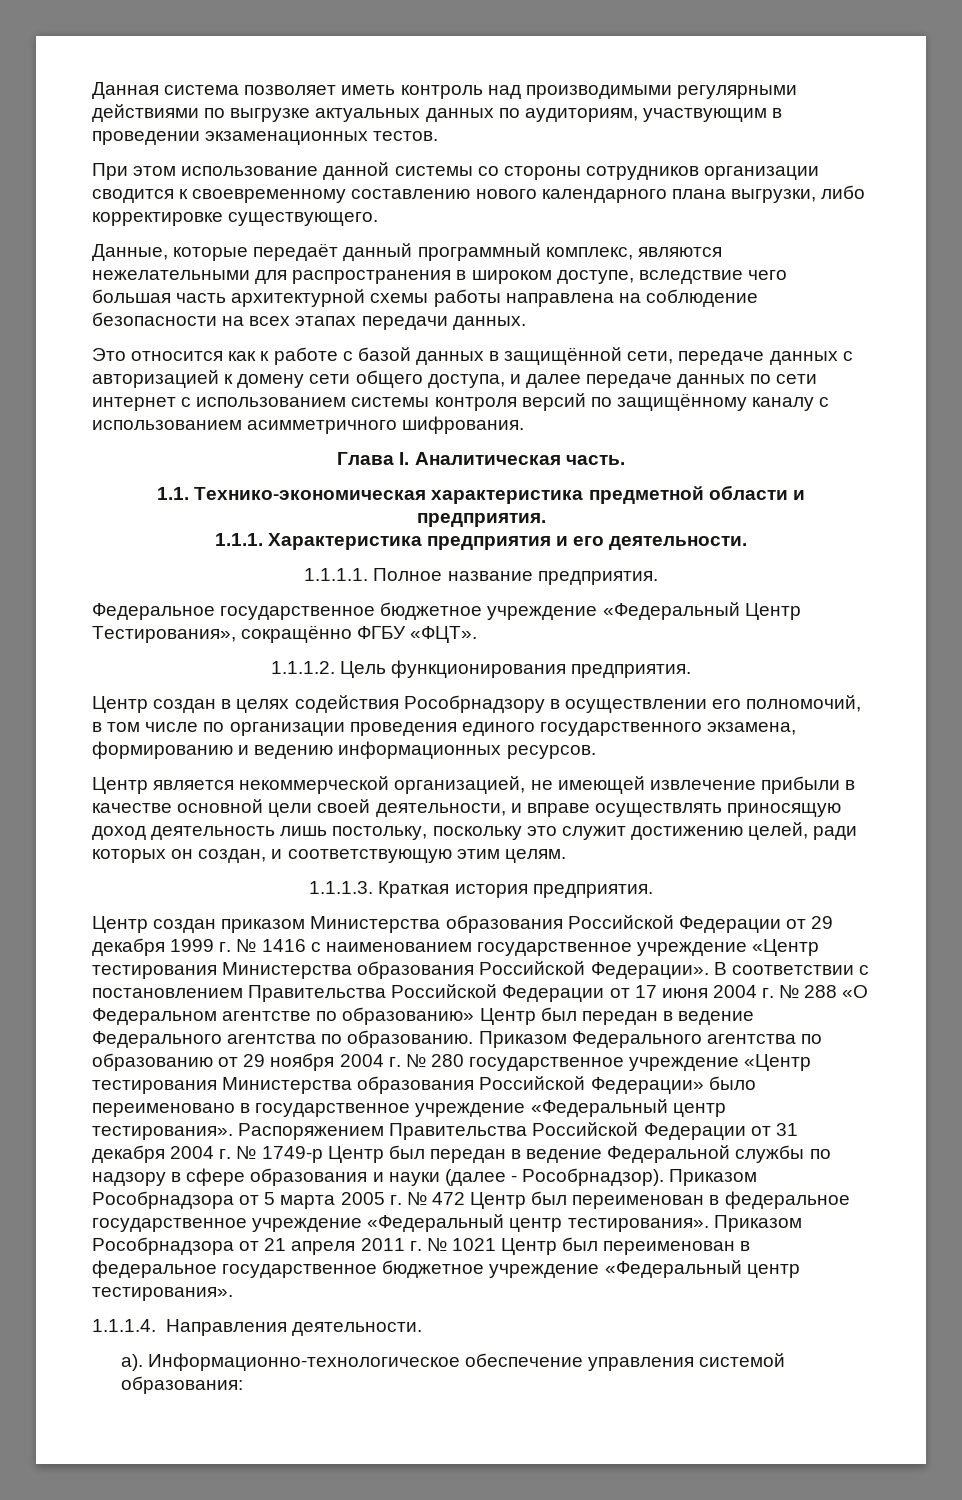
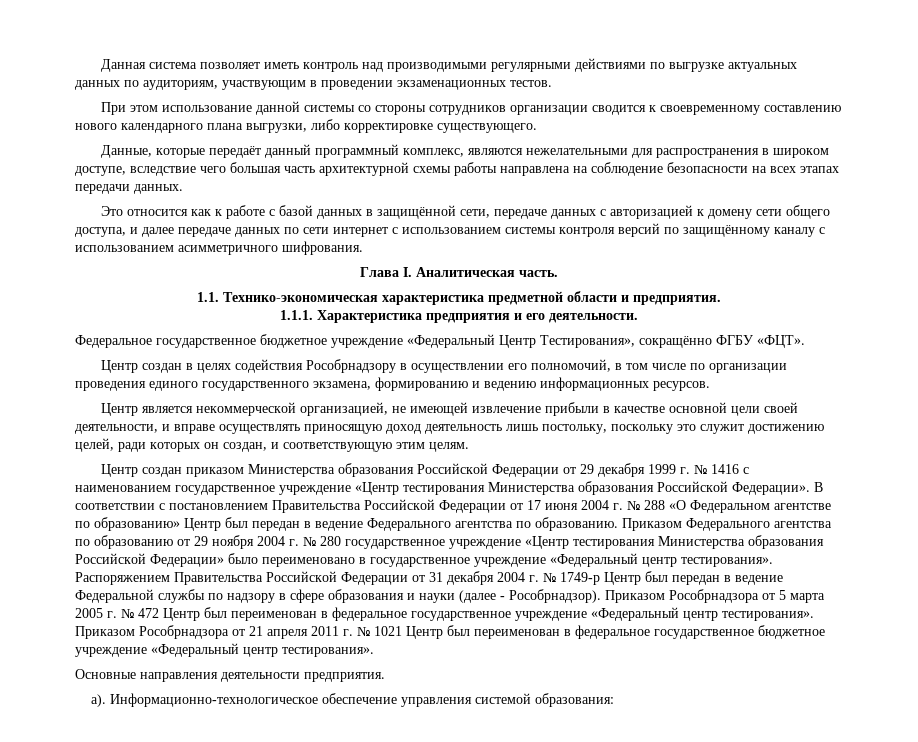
- 1.1.1.1. Полное название предприятия.
- 1.1.1.2. Цель функционирования предприятия.
- 1.1.1.3. Краткая история предприятия.
- 1.1.1.4. Направления деятельности.
+ Основные направления деятельности предприятия.

